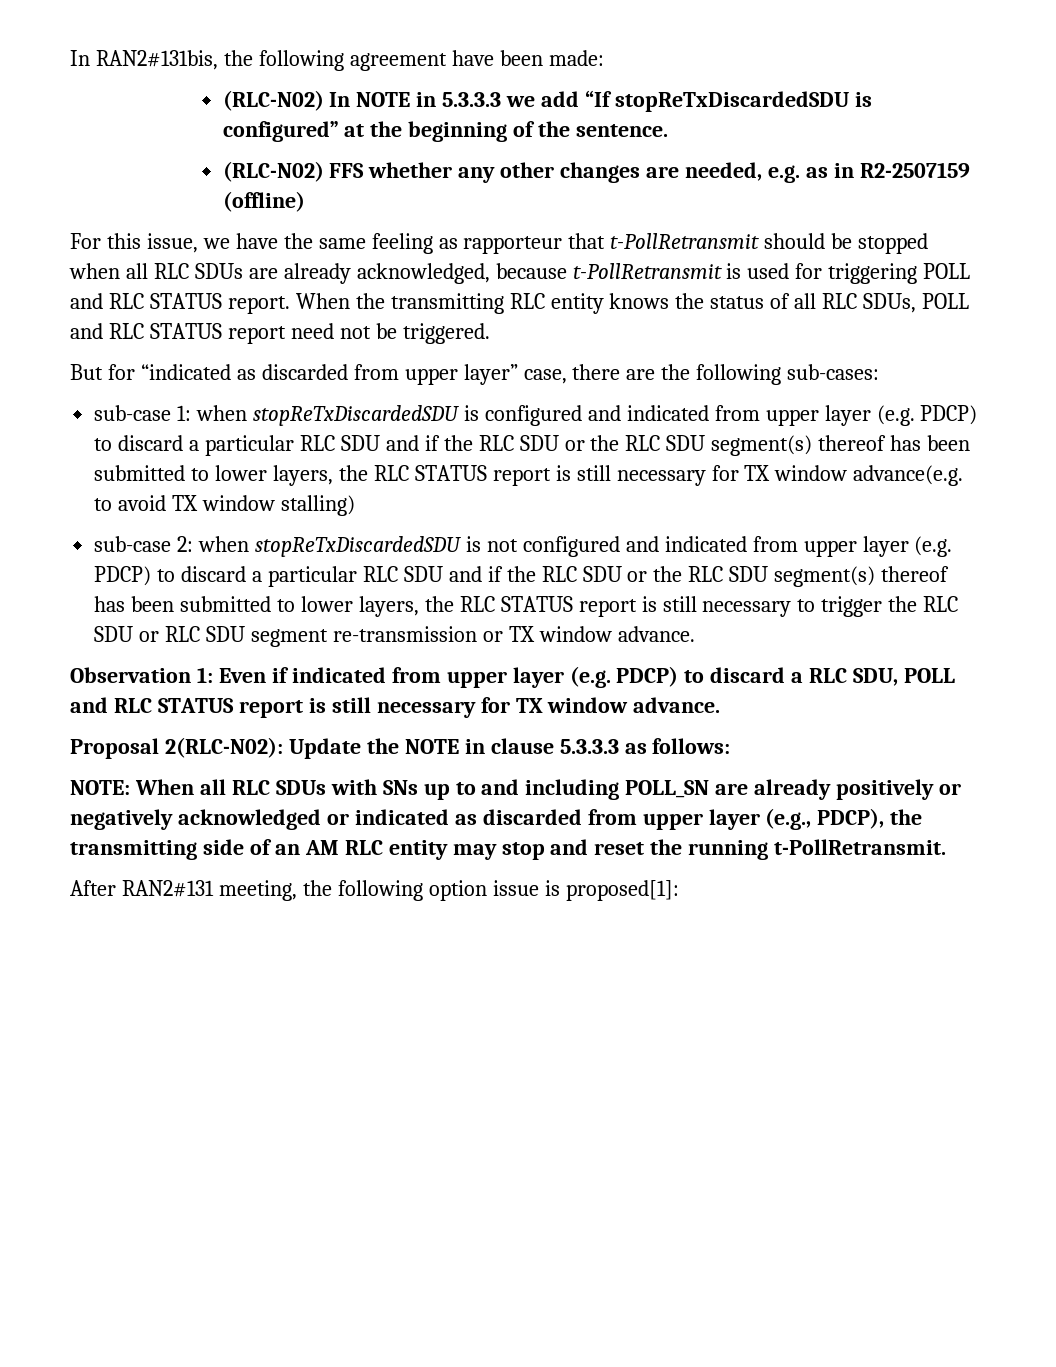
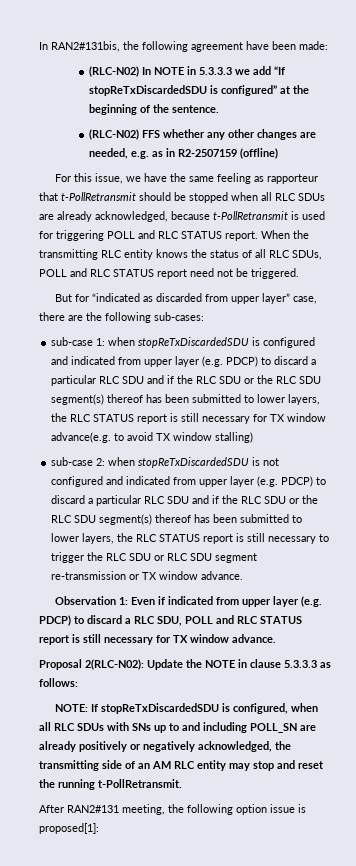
- NOTE: When all RLC SDUs with SNs up to and including POLL_SN are already positively or negatively acknowledged or indicated as discarded from upper layer (e.g., PDCP), the transmitting side of an AM RLC entity may stop and reset the running t-PollRetransmit.
+ NOTE: If stopReTxDiscardedSDU is configured, when all RLC SDUs with SNs up to and including POLL_SN are already positively or negatively acknowledged, the transmitting side of an AM RLC entity may stop and reset the running t-PollRetransmit.

